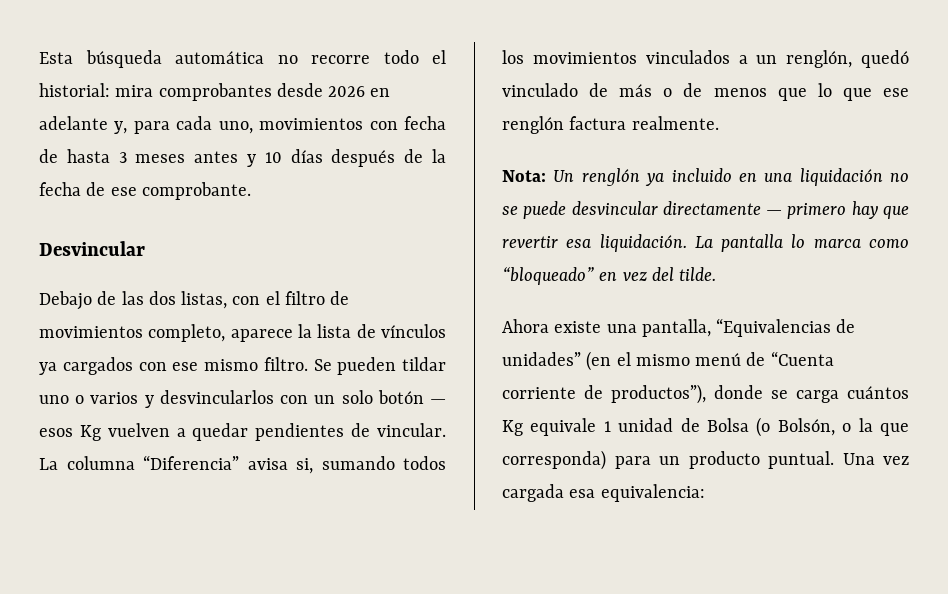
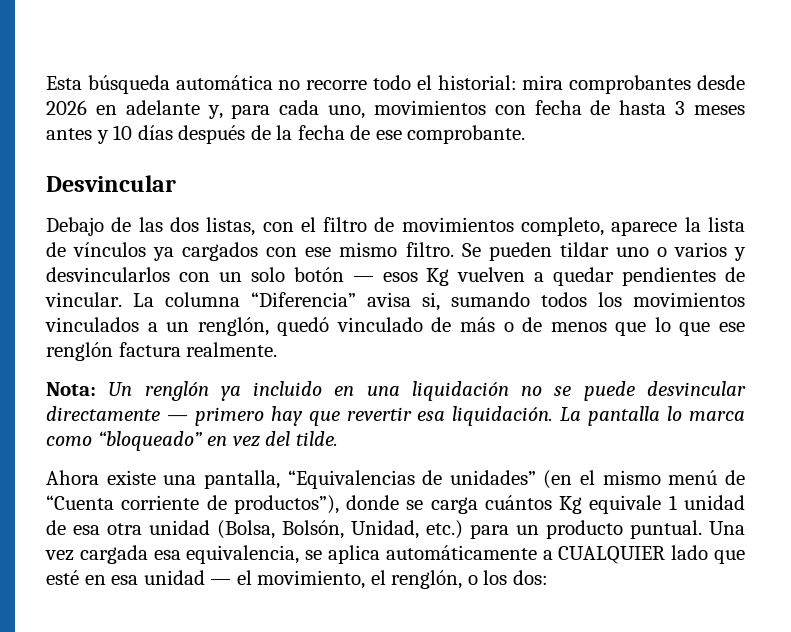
- Ahora existe una pantalla, “Equivalencias de unidades” (en el mismo menú de “Cuenta corriente de productos”), donde se carga cuántos Kg equivale 1 unidad de Bolsa (o Bolsón, o la que corresponda) para un producto puntual.
+ Ahora existe una pantalla, “Equivalencias de unidades” (en el mismo menú de “Cuenta corriente de productos”), donde se carga cuántos Kg equivale 1 unidad de esa otra unidad (Bolsa, Bolsón, Unidad, etc.) para un producto puntual.
- Una vez cargada esa equivalencia:
+ Una vez cargada esa equivalencia, se aplica automáticamente a CUALQUIER lado que esté en esa unidad — el movimiento, el renglón, o los dos:

